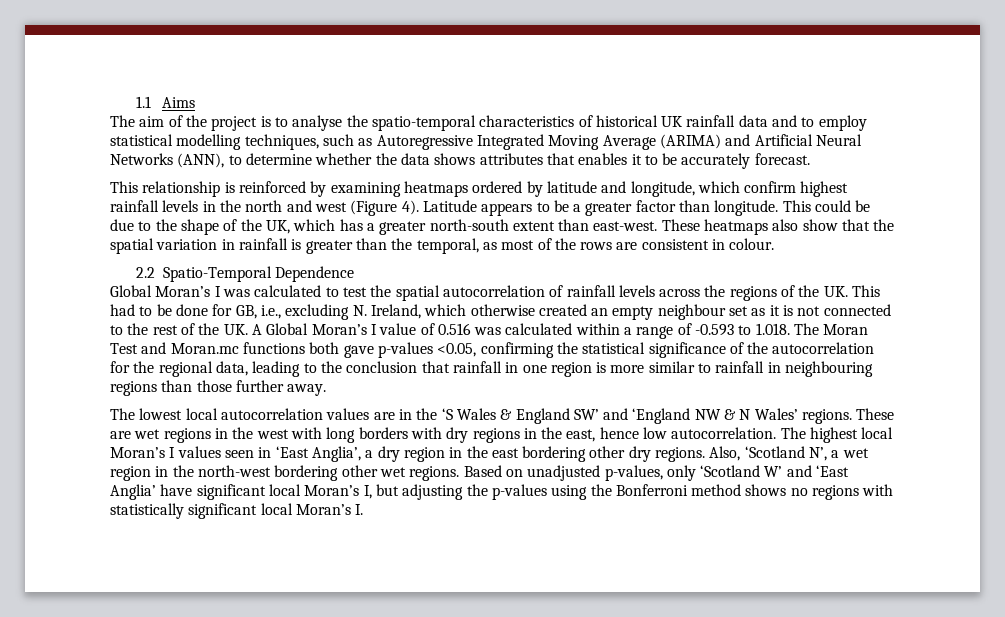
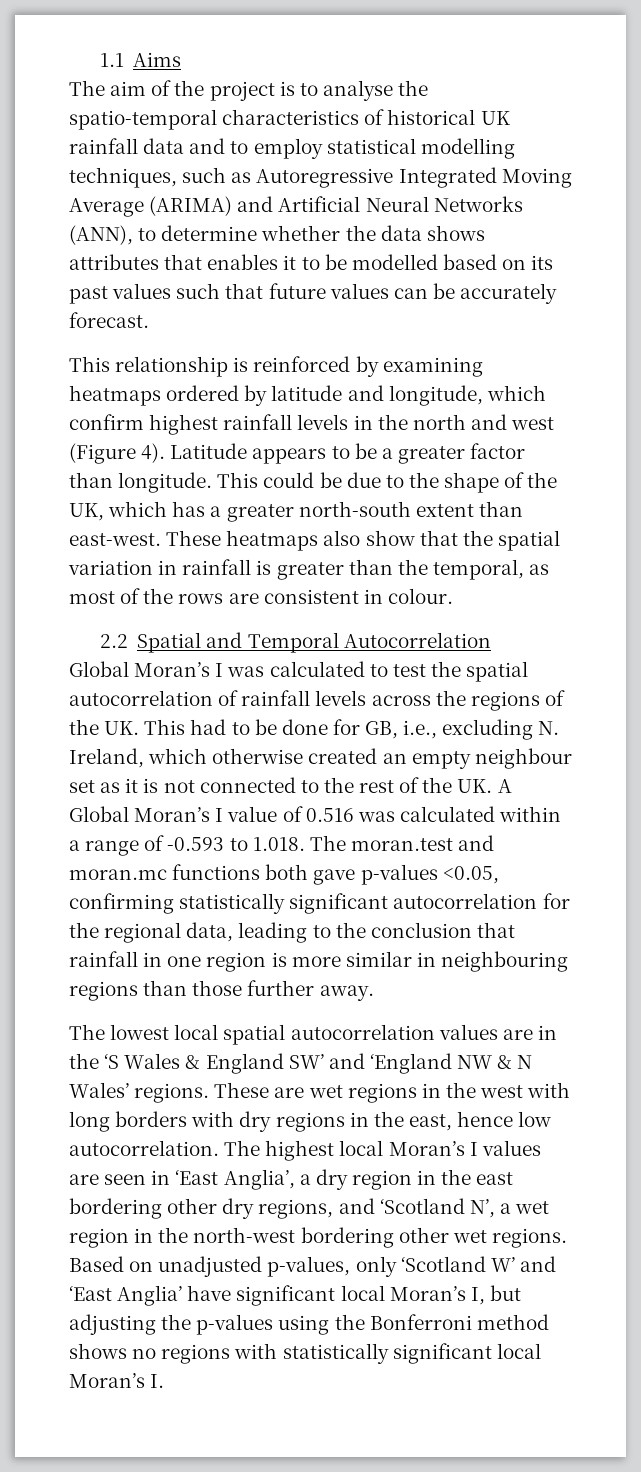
- The aim of the project is to analyse the spatio-temporal characteristics of historical UK rainfall data and to employ statistical modelling techniques, such as Autoregressive Integrated Moving Average (ARIMA) and Artificial Neural Networks (ANN), to determine whether the data shows attributes that enables it to be accurately forecast.
+ The aim of the project is to analyse the spatio-temporal characteristics of historical UK rainfall data and to employ statistical modelling techniques, such as Autoregressive Integrated Moving Average (ARIMA) and Artificial Neural Networks (ANN), to determine whether the data shows attributes that enables it to be modelled based on its past values such that future values can be accurately forecast.
- 2.2 Spatio-Temporal Dependence
+ 2.2 Spatial and Temporal Autocorrelation
- Global Moran’s I was calculated to test the spatial autocorrelation of rainfall levels across the regions of the UK. This had to be done for GB, i.e., excluding N. Ireland, which otherwise created an empty neighbour set as it is not connected to the rest of the UK. A Global Moran’s I value of 0.516 was calculated within a range of -0.593 to 1.018. The Moran Test and Moran.mc functions both gave p-values <0.05, confirming the statistical significance of the autocorrelation for the regional data, leading to the conclusion that rainfall in one region is more similar to rainfall in neighbouring regions than those further away.
+ Global Moran’s I was calculated to test the spatial autocorrelation of rainfall levels across the regions of the UK. This had to be done for GB, i.e., excluding N. Ireland, which otherwise created an empty neighbour set as it is not connected to the rest of the UK. A Global Moran’s I value of 0.516 was calculated within a range of -0.593 to 1.018. The moran.test and moran.mc functions both gave p-values <0.05, confirming statistically significant autocorrelation for the regional data, leading to the conclusion that rainfall in one region is more similar in neighbouring regions than those further away.
- The lowest local autocorrelation values are in the ‘S Wales & England SW’ and ‘England NW & N Wales’ regions.
+ The lowest local spatial autocorrelation values are in the ‘S Wales & England SW’ and ‘England NW & N Wales’ regions.
- The highest local Moran’s I values seen in ‘East Anglia’, a dry region in the east bordering other dry regions. Also, ‘Scotland N’, a wet region in the north-west bordering other wet regions.
+ The highest local Moran’s I values are seen in ‘East Anglia’, a dry region in the east bordering other dry regions, and ‘Scotland N’, a wet region in the north-west bordering other wet regions.

